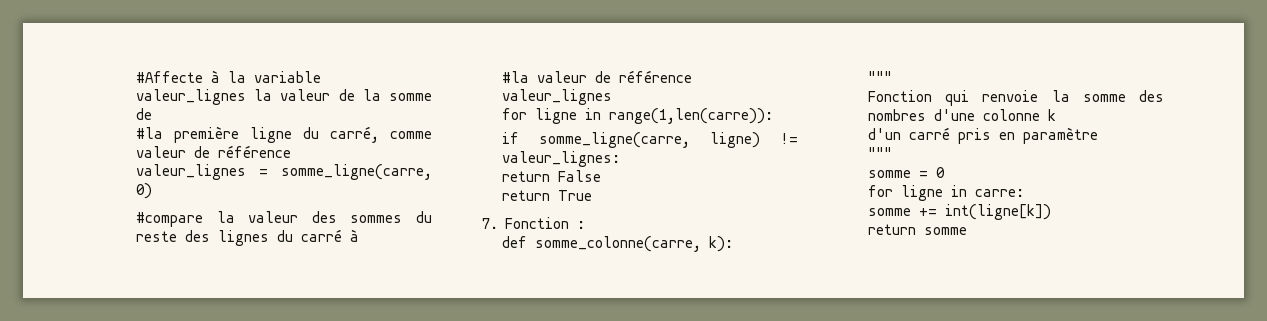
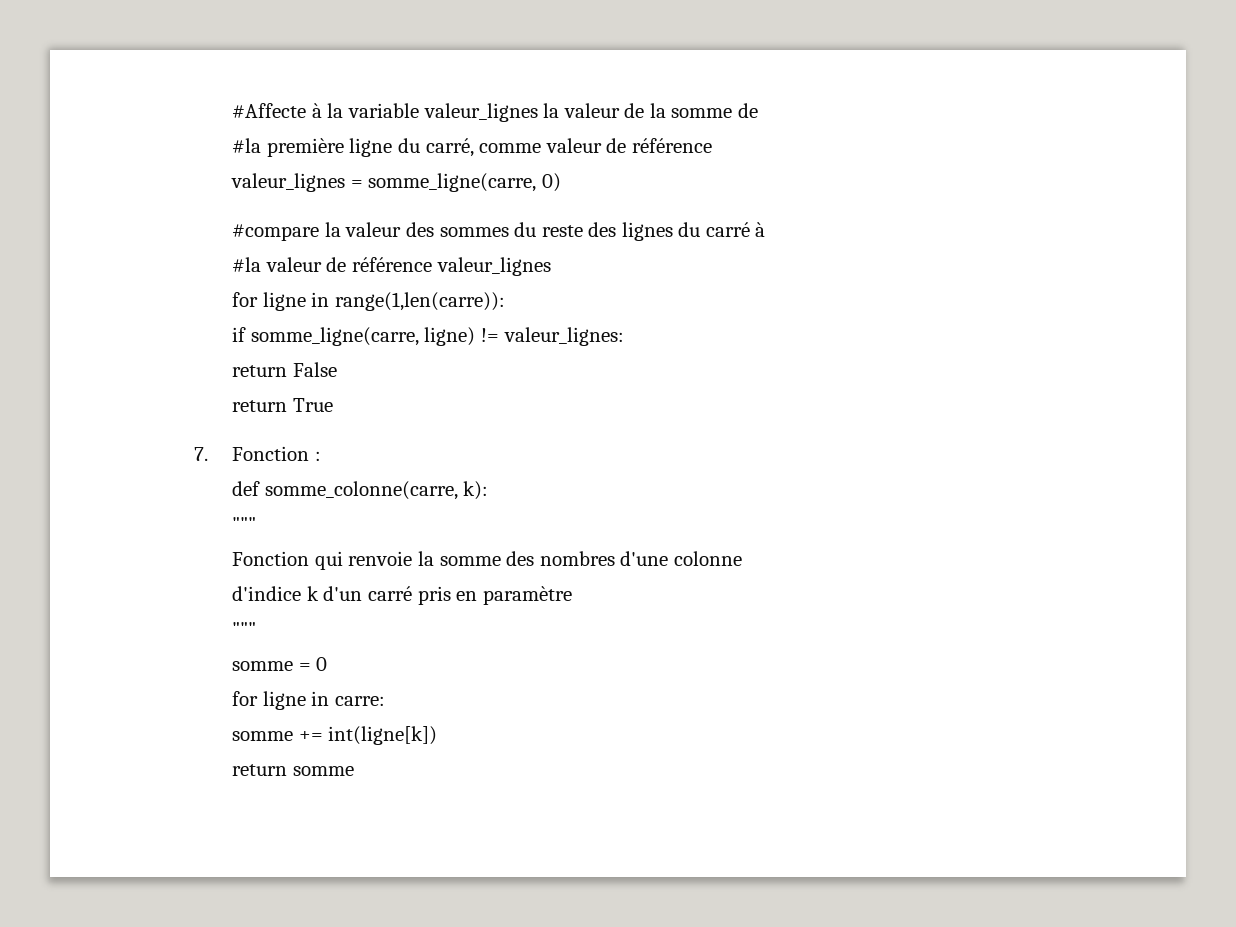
- Fonction qui renvoie la somme des nombres d'une colonne k
- d'un carré pris en paramètre
+ Fonction qui renvoie la somme des nombres d'une colonne
+ d'indice k d'un carré pris en paramètre

